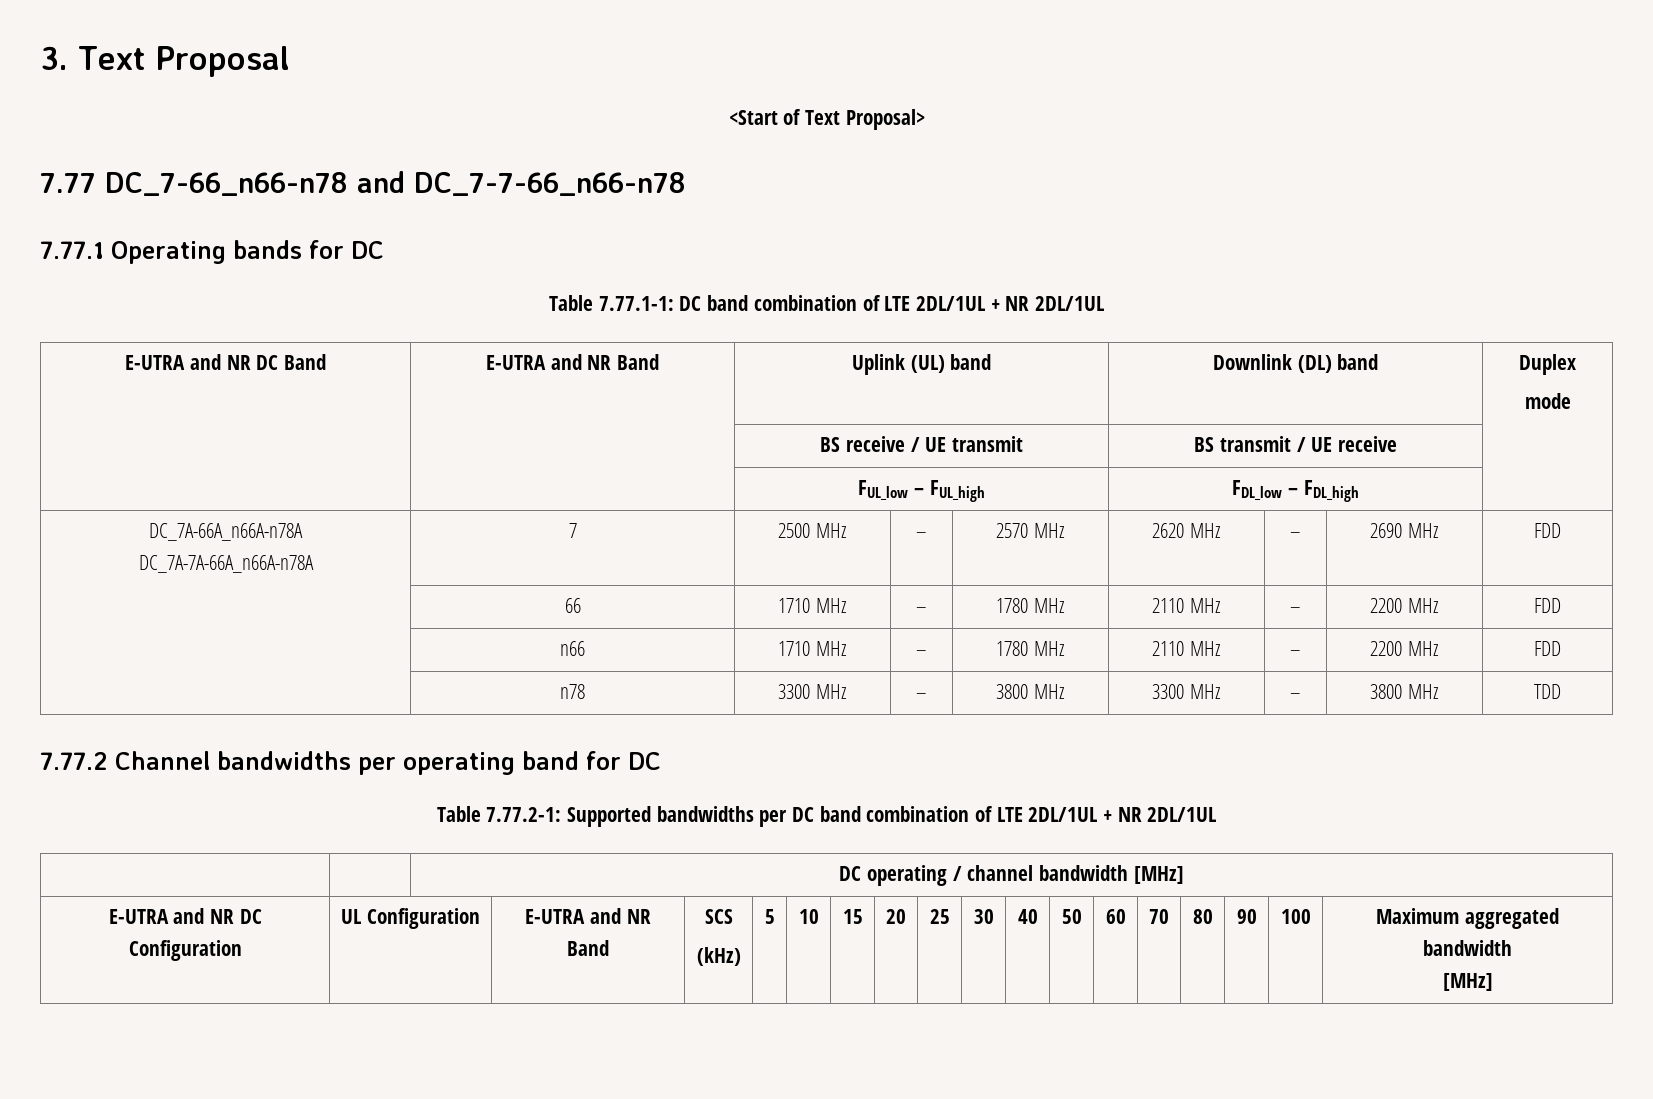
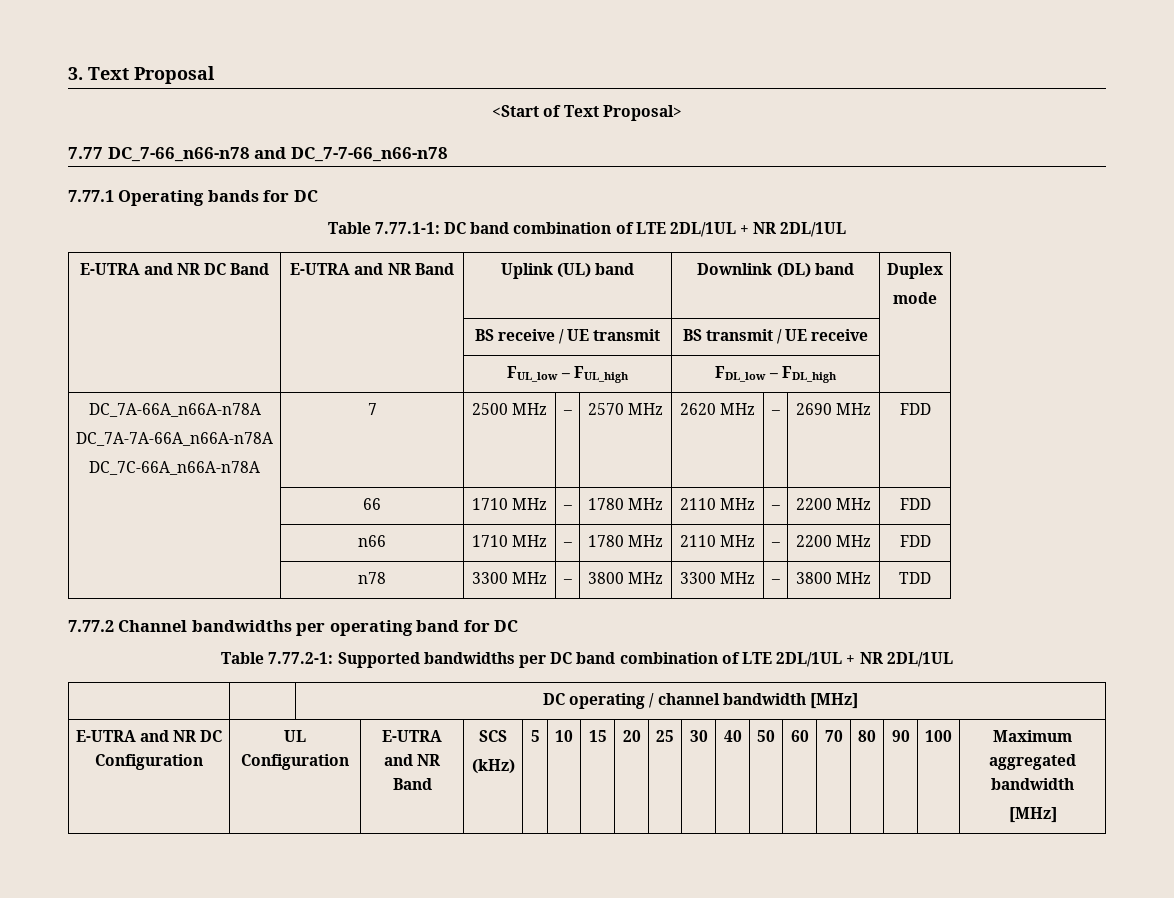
  DC_7A-66A_n66A-n78A
- DC_7A-7A-66A_n66A-n78A | 7 | 2500 MHz | – | 2570 MHz | 2620 MHz | – | 2690 MHz | FDD
+ DC_7A-7A-66A_n66A-n78A
+ DC_7C-66A_n66A-n78A | 7 | 2500 MHz | – | 2570 MHz | 2620 MHz | – | 2690 MHz | FDD

